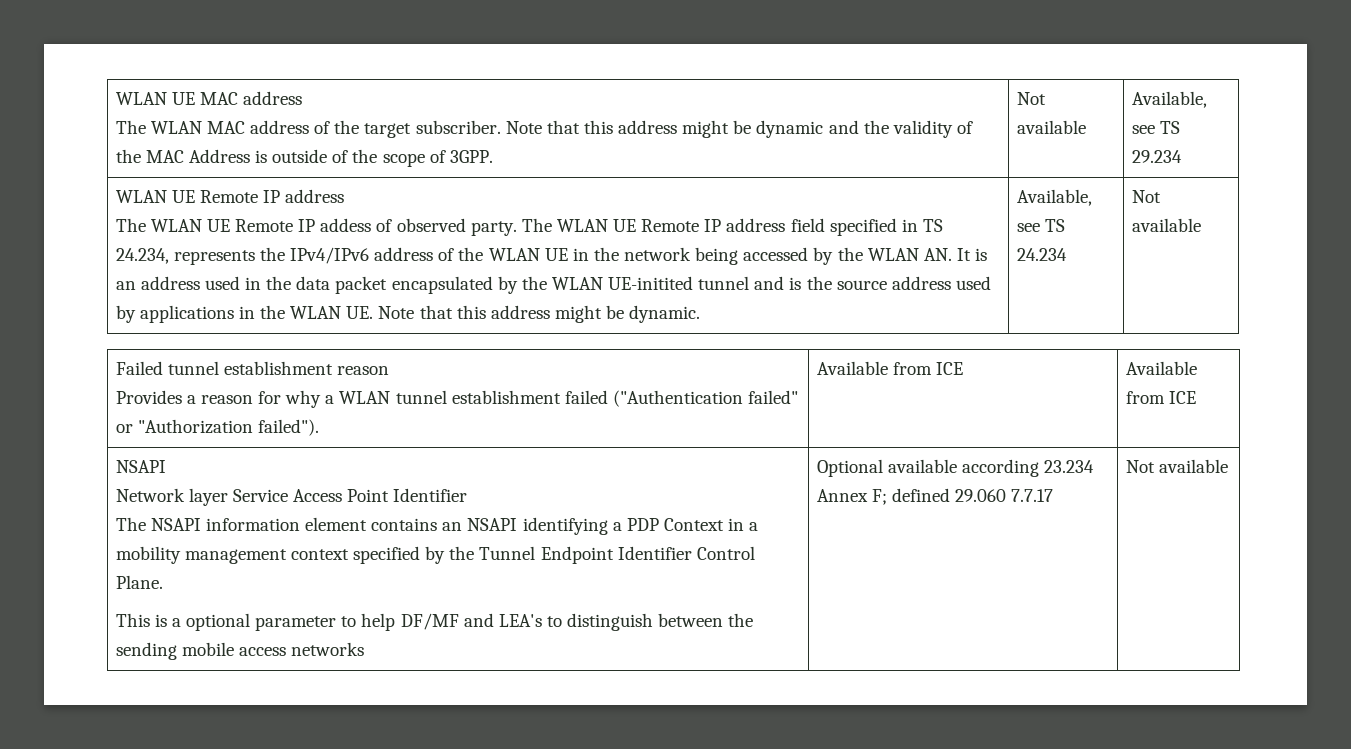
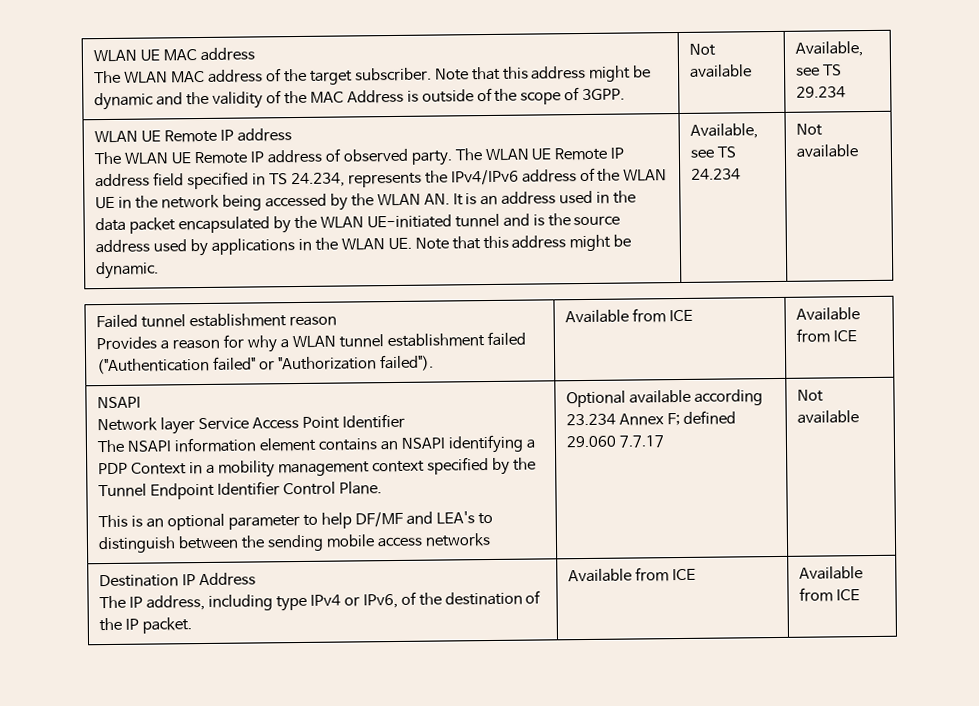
- The WLAN UE Remote IP addess of observed party.
+ The WLAN UE Remote IP address of observed party.
- The WLAN UE Remote IP address field specified in TS 24.234, represents the IPv4/IPv6 address of the WLAN UE in the network being accessed by the WLAN AN. It is an address used in the data packet encapsulated by the WLAN UE-initited tunnel and is the source address used by applications in the WLAN UE. Note that this address might be dynamic.
+ The WLAN UE Remote IP address field specified in TS 24.234, represents the IPv4/IPv6 address of the WLAN UE in the network being accessed by the WLAN AN. It is an address used in the data packet encapsulated by the WLAN UE-initiated tunnel and is the source address used by applications in the WLAN UE. Note that this address might be dynamic.
- This is a optional parameter to help DF/MF and LEA's to distinguish between the sending mobile access networks
+ This is an optional parameter to help DF/MF and LEA's to distinguish between the sending mobile access networks
+ Destination IP Address
+ The IP address, including type IPv4 or IPv6, of the destination of the IP packet. | Available from ICE | Available from ICE

